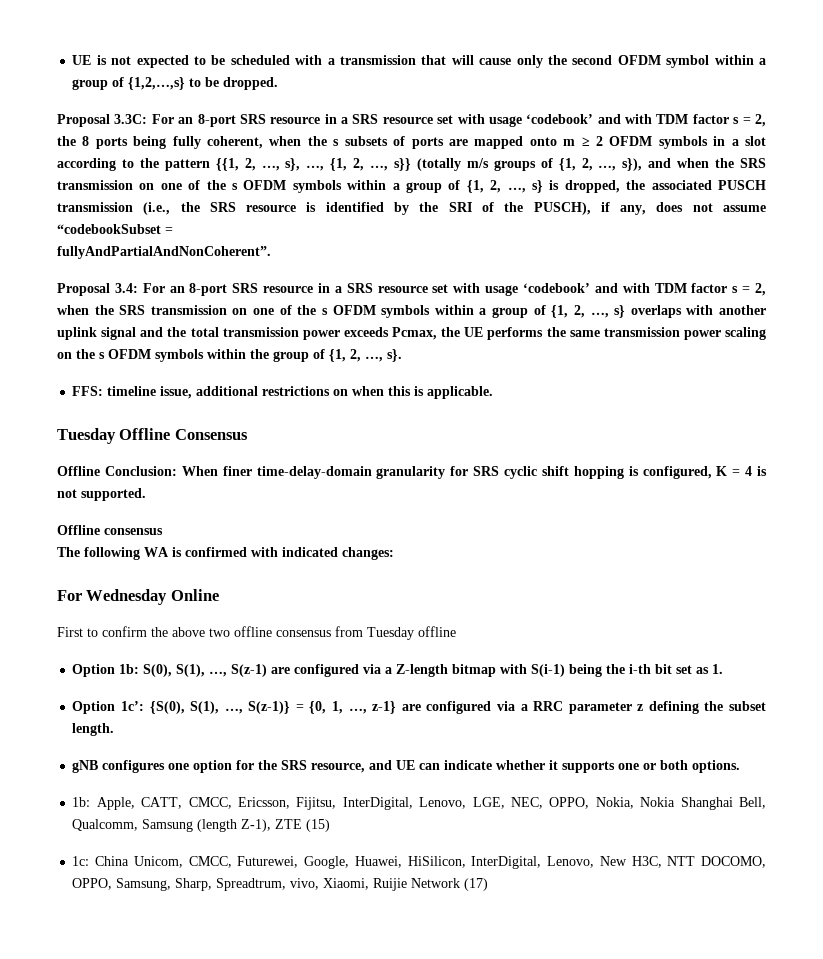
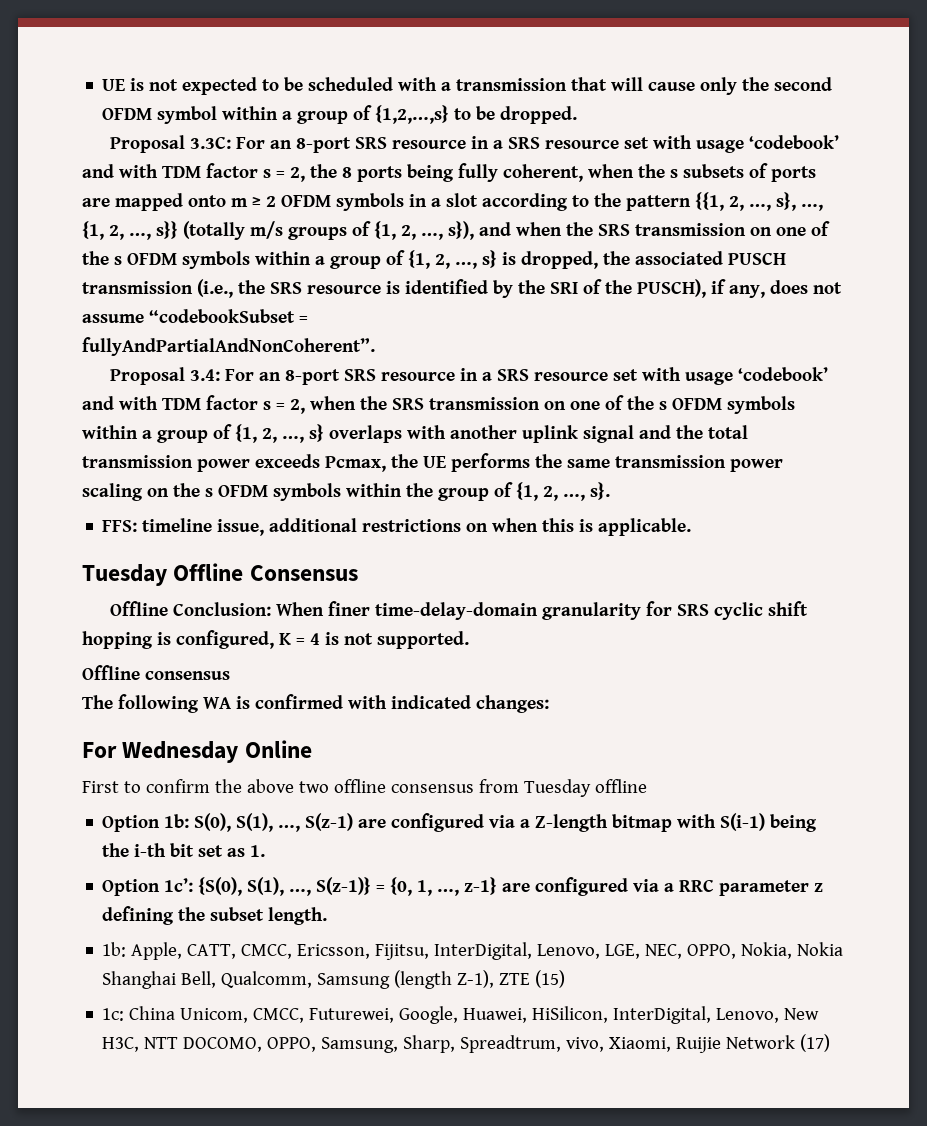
- gNB configures one option for the SRS resource, and UE can indicate whether it supports one or both options.

